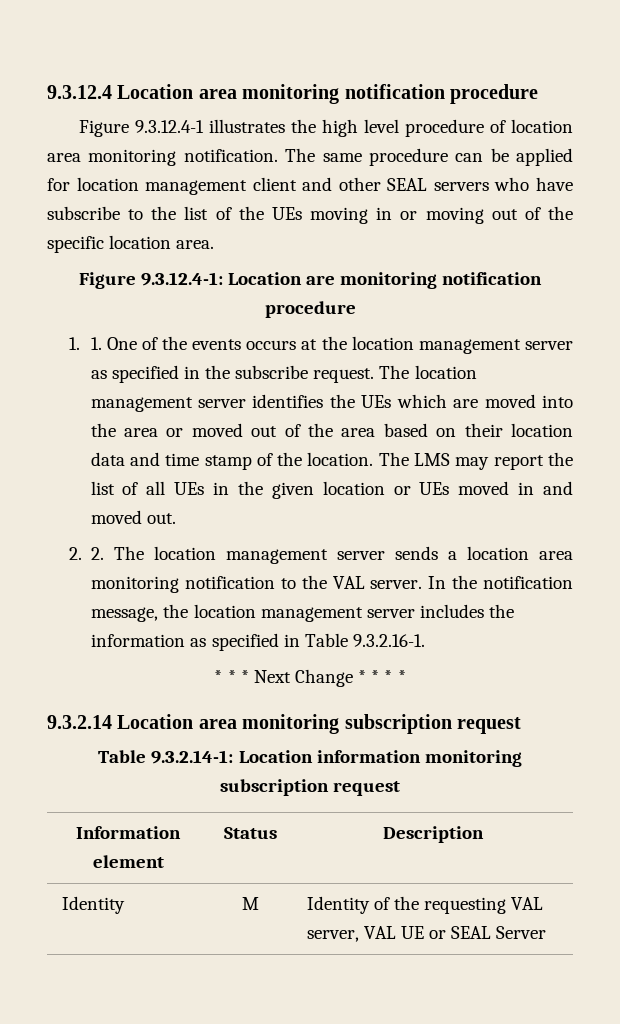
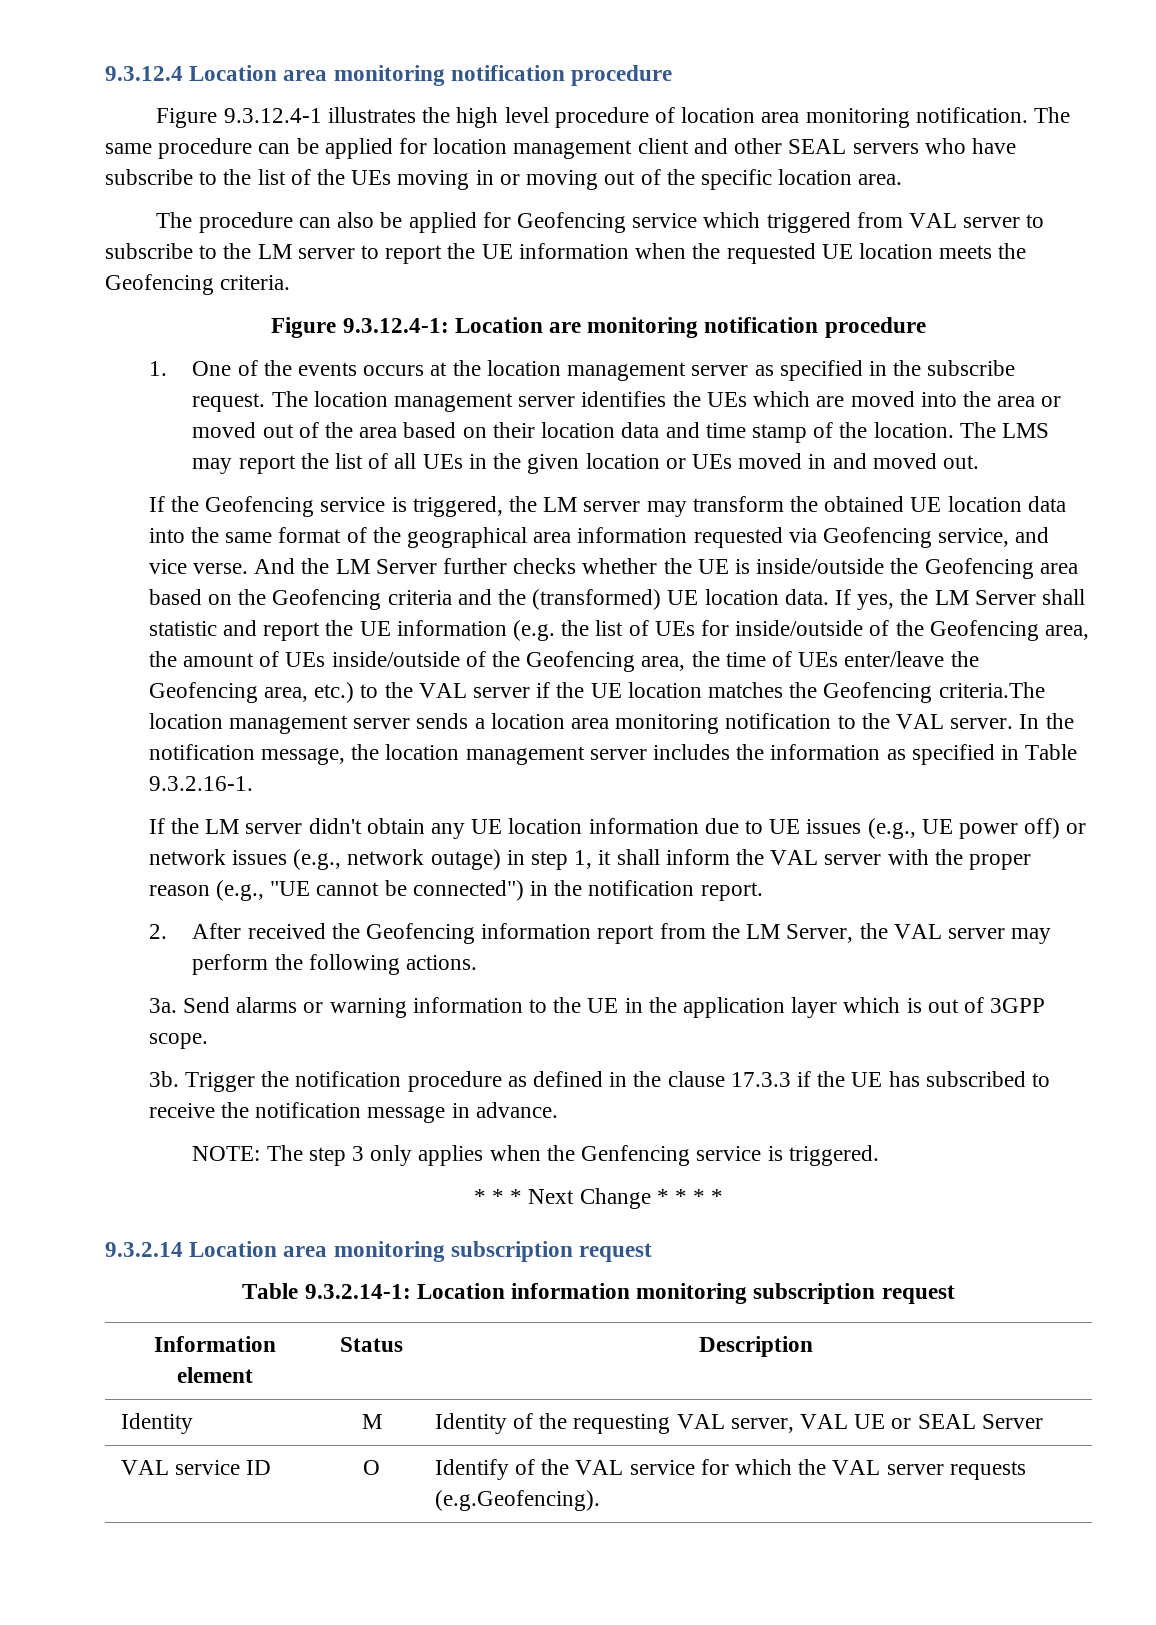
+ The procedure can also be applied for Geofencing service which triggered from VAL server to subscribe to the LM server to report the UE information when the requested UE location meets the Geofencing criteria.
- 1. 1. One of the events occurs at the location management server as specified in the subscribe request.
+ 1. One of the events occurs at the location management server as specified in the subscribe request.
- 2. 2. The location management server sends a location area monitoring notification to the VAL server.
+ If the Geofencing service is triggered, the LM server may transform the obtained UE location data into the same format of the geographical area information requested via Geofencing service, and vice verse. And the LM Server further checks whether the UE is inside/outside the Geofencing area based on the Geofencing criteria and the (transformed) UE location data. If yes, the LM Server shall statistic and report the UE information (e.g. the list of UEs for inside/outside of the Geofencing area, the amount of UEs inside/outside of the Geofencing area, the time of UEs enter/leave the Geofencing area, etc.) to the VAL server if the UE location matches the Geofencing criteria.The location management server sends a location area monitoring notification to the VAL server.
+ If the LM server didn't obtain any UE location information due to UE issues (e.g., UE power off) or network issues (e.g., network outage) in step 1, it shall inform the VAL server with the proper reason (e.g., "UE cannot be connected") in the notification report.
+ 2. After received the Geofencing information report from the LM Server, the VAL server may perform the following actions.
+ 3a. Send alarms or warning information to the UE in the application layer which is out of 3GPP scope.
+ 3b. Trigger the notification procedure as defined in the clause 17.3.3 if the UE has subscribed to receive the notification message in advance.
+ NOTE: The step 3 only applies when the Genfencing service is triggered.
+ VAL service ID | O | Identify of the VAL service for which the VAL server requests (e.g.Geofencing).

